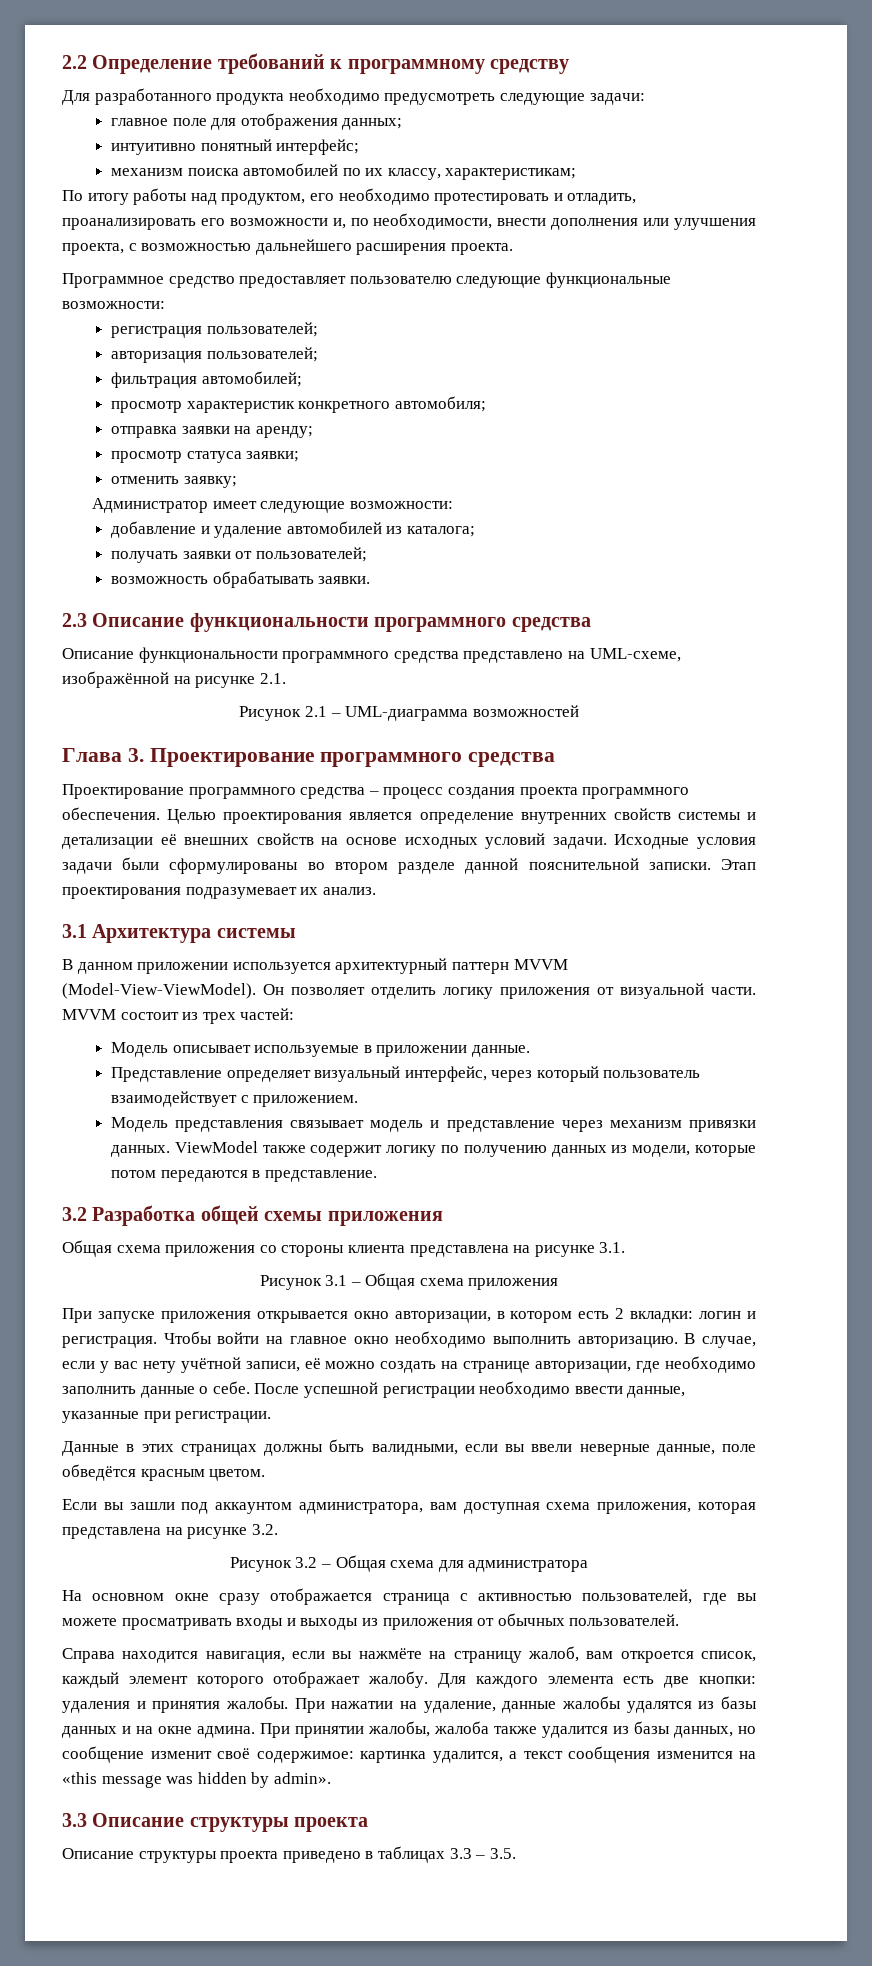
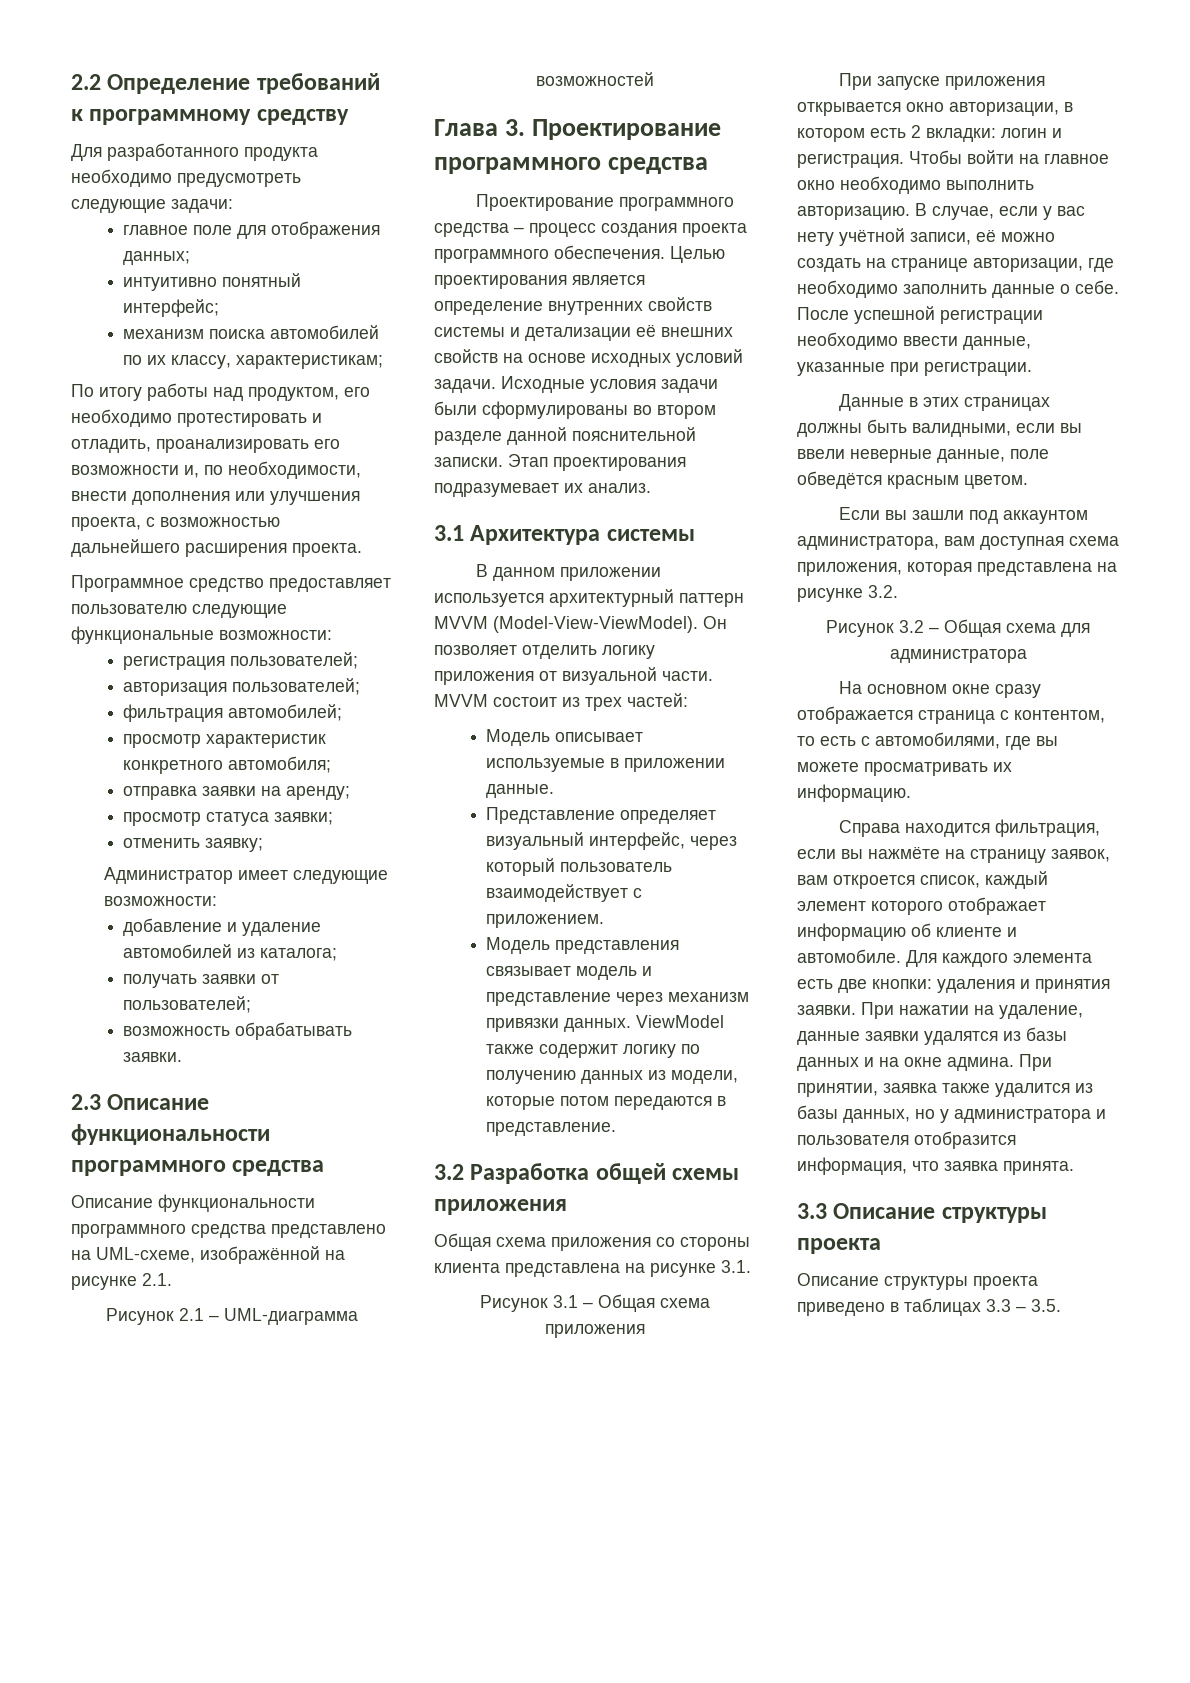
- На основном окне сразу отображается страница с активностью пользователей, где вы можете просматривать входы и выходы из приложения от обычных пользователей.
+ На основном окне сразу отображается страница с контентом, то есть с автомобилями, где вы можете просматривать их информацию.
- Справа находится навигация, если вы нажмёте на страницу жалоб, вам откроется список, каждый элемент которого отображает жалобу.
+ Справа находится фильтрация, если вы нажмёте на страницу заявок, вам откроется список, каждый элемент которого отображает информацию об клиенте и автомобиле.
- Для каждого элемента есть две кнопки: удаления и принятия жалобы.
+ Для каждого элемента есть две кнопки: удаления и принятия заявки.
- При нажатии на удаление, данные жалобы удалятся из базы данных и на окне админа.
+ При нажатии на удаление, данные заявки удалятся из базы данных и на окне админа.
- При принятии жалобы, жалоба также удалится из базы данных, но сообщение изменит своё содержимое: картинка удалится, а текст сообщения изменится на «this message was hidden by admin».
+ При принятии, заявка также удалится из базы данных, но у администратора и пользователя отобразится информация, что заявка принята.

